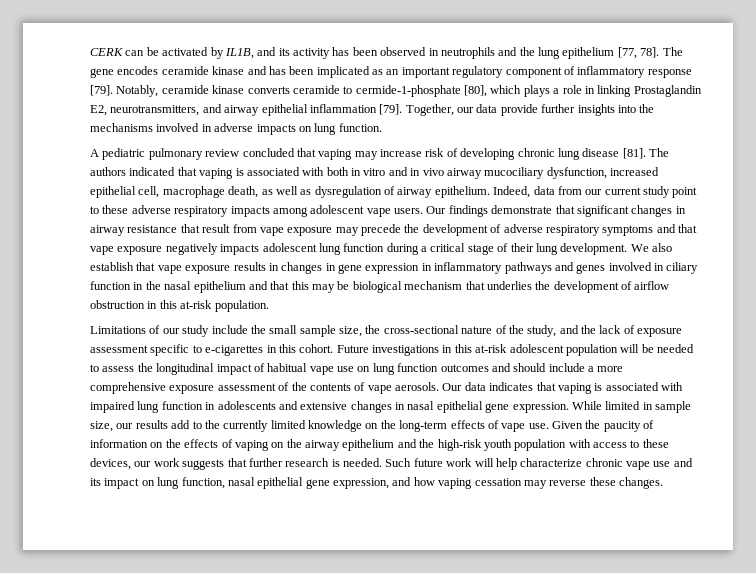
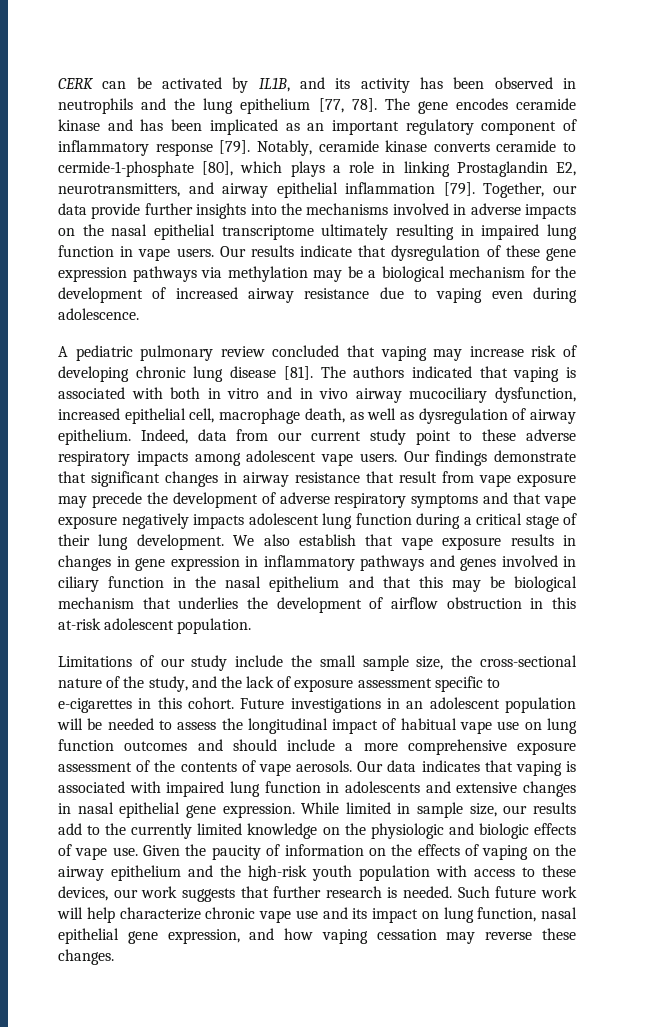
- Together, our data provide further insights into the mechanisms involved in adverse impacts on lung function.
+ Together, our data provide further insights into the mechanisms involved in adverse impacts on the nasal epithelial transcriptome ultimately resulting in impaired lung function in vape users. Our results indicate that dysregulation of these gene expression pathways via methylation may be a biological mechanism for the development of increased airway resistance due to vaping even during adolescence.
- We also establish that vape exposure results in changes in gene expression in inflammatory pathways and genes involved in ciliary function in the nasal epithelium and that this may be biological mechanism that underlies the development of airflow obstruction in this at-risk population.
+ We also establish that vape exposure results in changes in gene expression in inflammatory pathways and genes involved in ciliary function in the nasal epithelium and that this may be biological mechanism that underlies the development of airflow obstruction in this at-risk adolescent population.
- Future investigations in this at-risk adolescent population will be needed to assess the longitudinal impact of habitual vape use on lung function outcomes and should include a more comprehensive exposure assessment of the contents of vape aerosols.
+ Future investigations in an adolescent population will be needed to assess the longitudinal impact of habitual vape use on lung function outcomes and should include a more comprehensive exposure assessment of the contents of vape aerosols.
- While limited in sample size, our results add to the currently limited knowledge on the long-term effects of vape use.
+ While limited in sample size, our results add to the currently limited knowledge on the physiologic and biologic effects of vape use.

